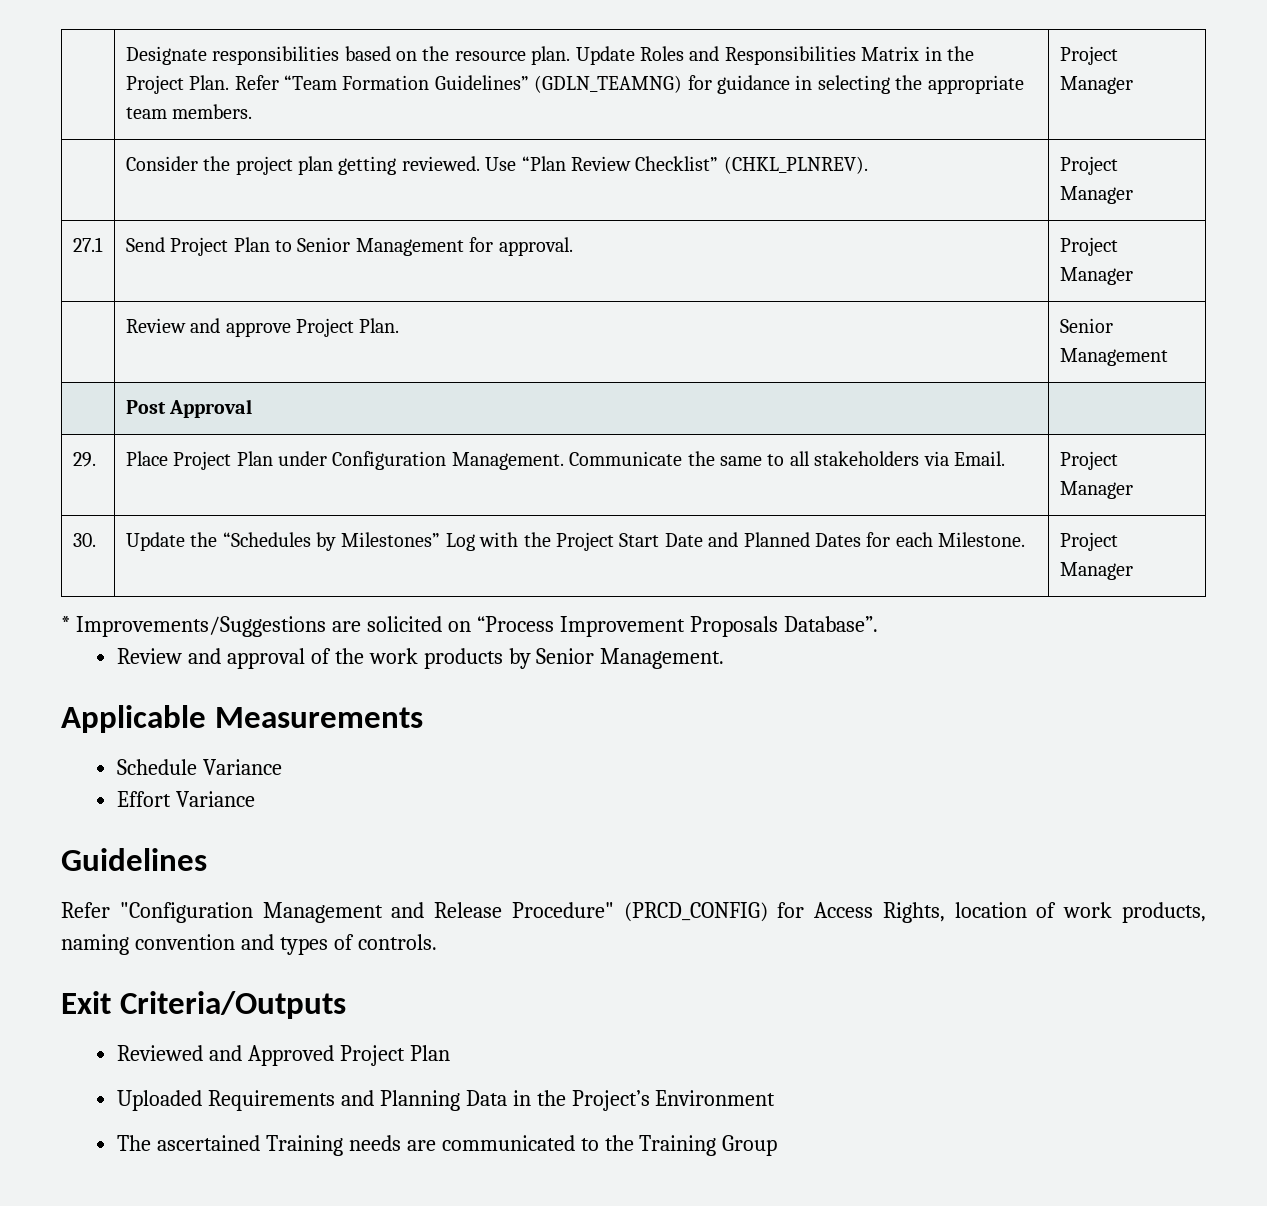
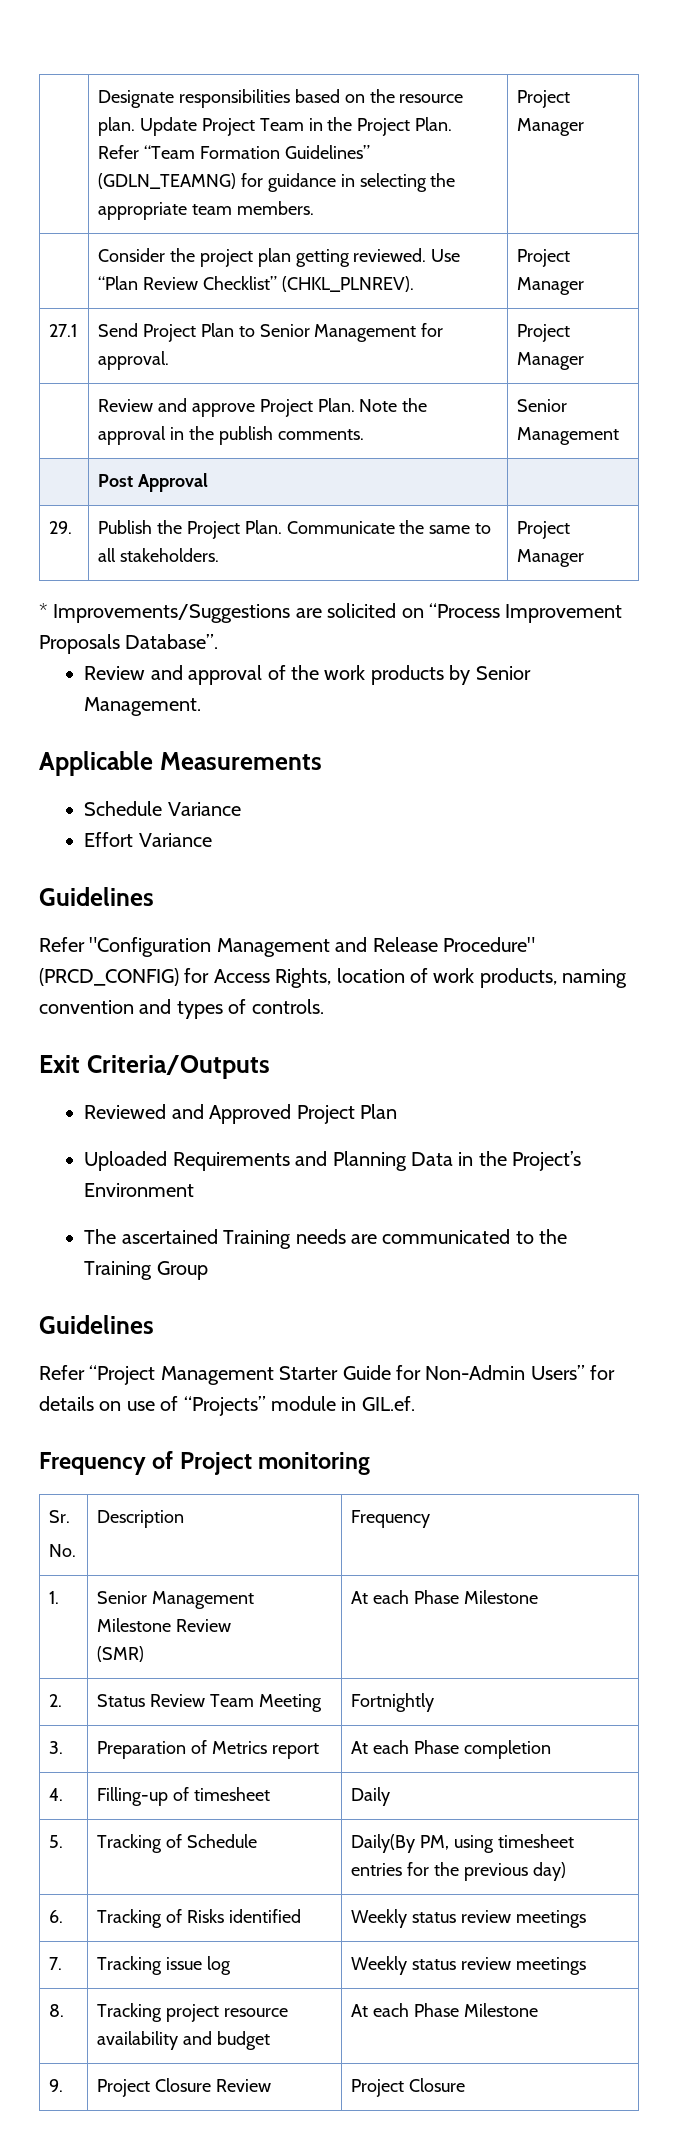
- | Designate responsibilities based on the resource plan. Update Roles and Responsibilities Matrix in the Project Plan. Refer “Team Formation Guidelines” (GDLN_TEAMNG) for guidance in selecting the appropriate team members. | Project Manager
+ | Designate responsibilities based on the resource plan. Update Project Team in the Project Plan. Refer “Team Formation Guidelines” (GDLN_TEAMNG) for guidance in selecting the appropriate team members. | Project Manager
- | Review and approve Project Plan. | Senior Management
+ | Review and approve Project Plan. Note the approval in the publish comments. | Senior Management
- 29. | Place Project Plan under Configuration Management. Communicate the same to all stakeholders via Email. | Project Manager
- 30. | Update the “Schedules by Milestones” Log with the Project Start Date and Planned Dates for each Milestone. | Project Manager
+ 29. | Publish the Project Plan. Communicate the same to all stakeholders. | Project Manager
  The ascertained Training needs are communicated to the Training Group
+ Guidelines
+ Refer “Project Management Starter Guide for Non-Admin Users” for details on use of “Projects” module in GIL.ef.
+ Frequency of Project monitoring
+ Sr.
+ No. | Description | Frequency
+ 1. | Senior Management Milestone Review
+ (SMR) | At each Phase Milestone
+ 2. | Status Review Team Meeting | Fortnightly
+ 3. | Preparation of Metrics report | At each Phase completion
+ 4. | Filling-up of timesheet | Daily
+ 5. | Tracking of Schedule | Daily(By PM, using timesheet entries for the previous day)
+ 6. | Tracking of Risks identified | Weekly status review meetings
+ 7. | Tracking issue log | Weekly status review meetings
+ 8. | Tracking project resource availability and budget | At each Phase Milestone
+ 9. | Project Closure Review | Project Closure

